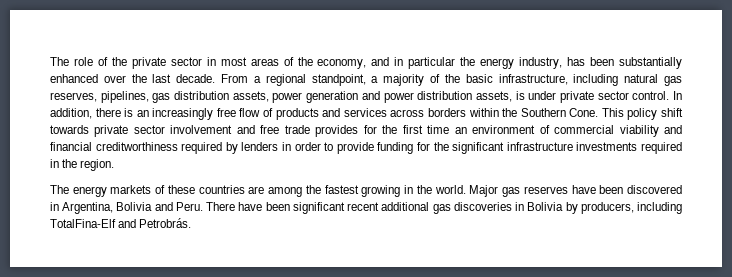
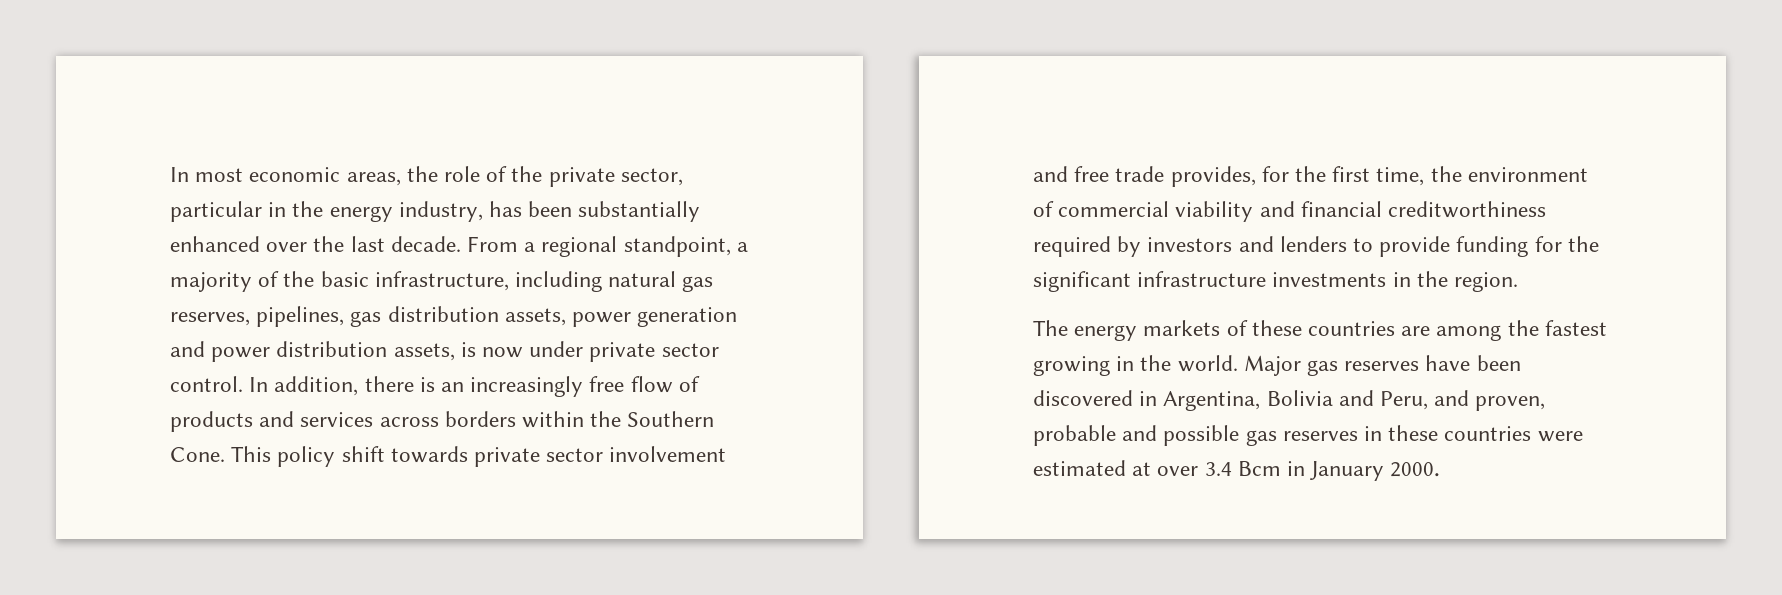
- The role of the private sector in most areas of the economy, and in particular the energy industry, has been substantially enhanced over the last decade.
+ In most economic areas, the role of the private sector, particular in the energy industry, has been substantially enhanced over the last decade.
- From a regional standpoint, a majority of the basic infrastructure, including natural gas reserves, pipelines, gas distribution assets, power generation and power distribution assets, is under private sector control.
+ From a regional standpoint, a majority of the basic infrastructure, including natural gas reserves, pipelines, gas distribution assets, power generation and power distribution assets, is now under private sector control.
- This policy shift towards private sector involvement and free trade provides for the first time an environment of commercial viability and financial creditworthiness required by lenders in order to provide funding for the significant infrastructure investments required in the region.
+ This policy shift towards private sector involvement and free trade provides, for the first time, the environment of commercial viability and financial creditworthiness required by investors and lenders to provide funding for the significant infrastructure investments in the region.
- Major gas reserves have been discovered in Argentina, Bolivia and Peru. There have been significant recent additional gas discoveries in Bolivia by producers, including TotalFina-Elf and Petrobrás.
+ Major gas reserves have been discovered in Argentina, Bolivia and Peru, and proven, probable and possible gas reserves in these countries were estimated at over 3.4 Bcm in January 2000.

